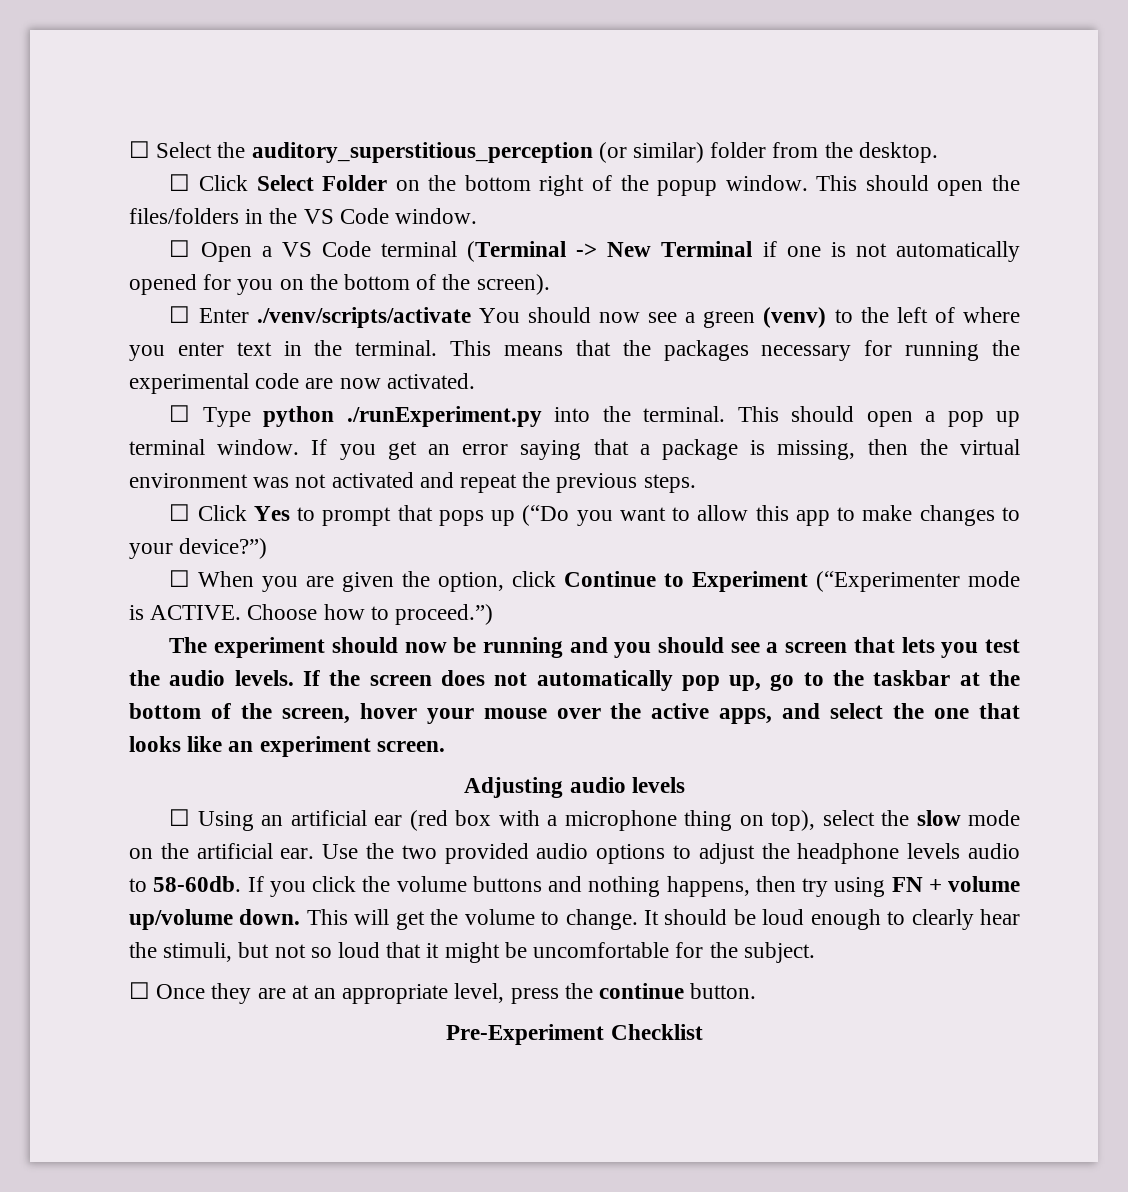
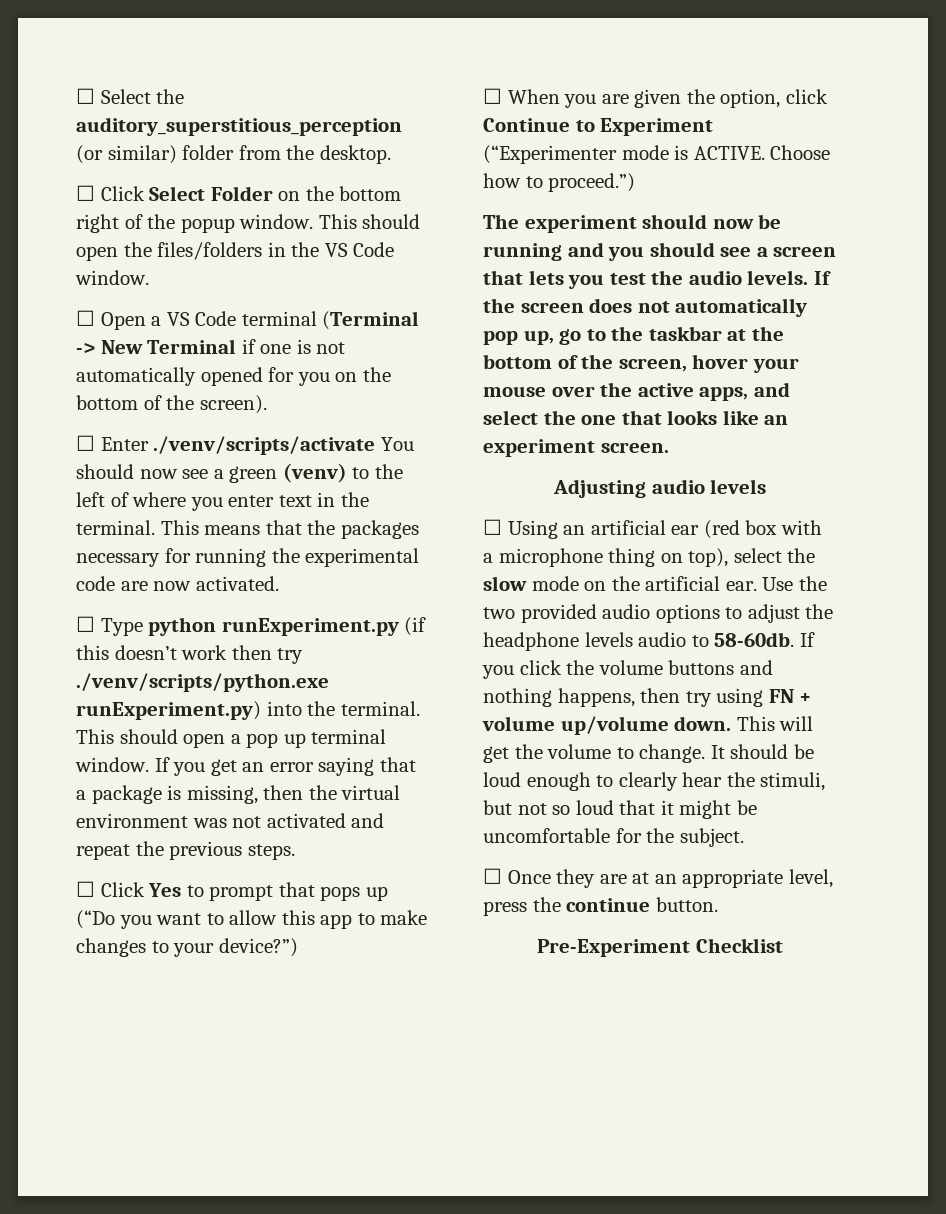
- ☐ Type python ./runExperiment.py into the terminal.
+ ☐ Type python runExperiment.py (if this doesn’t work then try ./venv/scripts/python.exe runExperiment.py) into the terminal.

